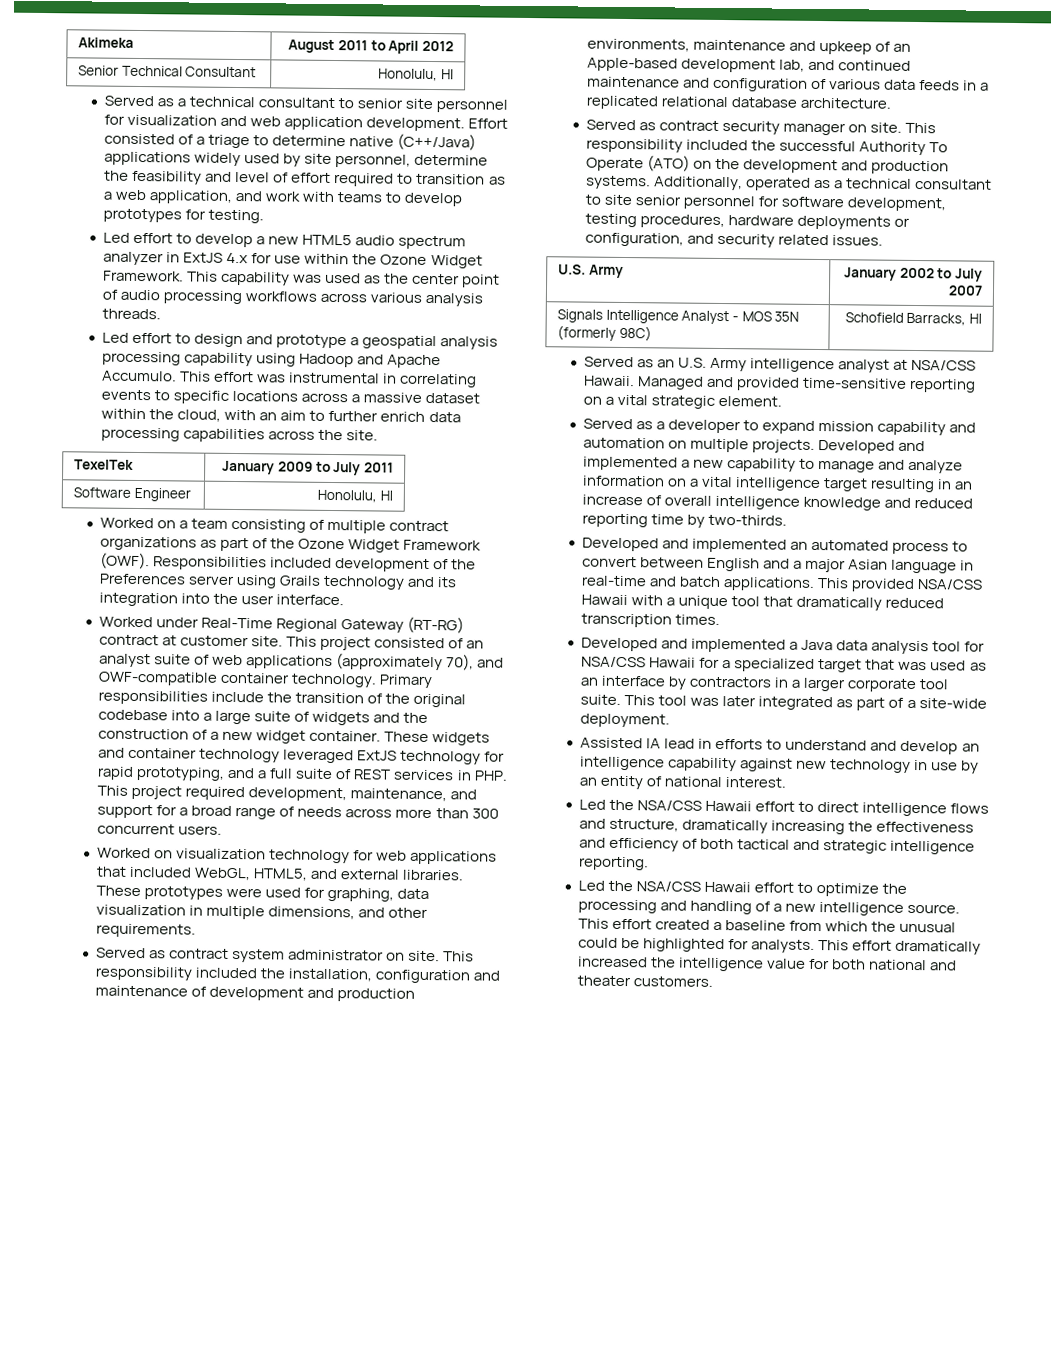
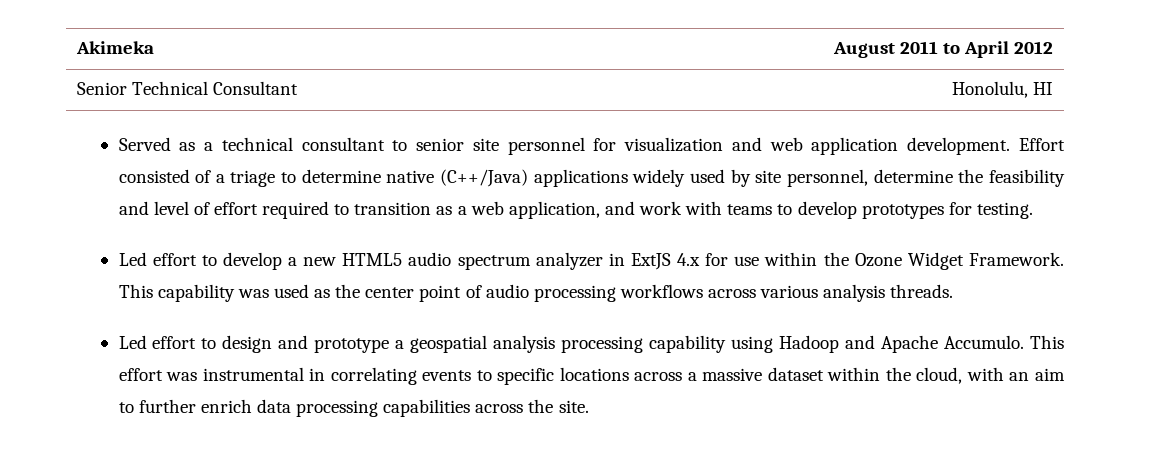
- TexelTek | January 2009 to July 2011
- Software Engineer | Honolulu, HI
- Worked on a team consisting of multiple contract organizations as part of the Ozone Widget Framework (OWF). Responsibilities included development of the Preferences server using Grails technology and its integration into the user interface.
- Worked under Real-Time Regional Gateway (RT-RG) contract at customer site. This project consisted of an analyst suite of web applications (approximately 70), and OWF-compatible container technology. Primary responsibilities include the transition of the original codebase into a large suite of widgets and the construction of a new widget container. These widgets and container technology leveraged ExtJS technology for rapid prototyping, and a full suite of REST services in PHP. This project required development, maintenance, and support for a broad range of needs across more than 300 concurrent users.
- Worked on visualization technology for web applications that included WebGL, HTML5, and external libraries. These prototypes were used for graphing, data visualization in multiple dimensions, and other requirements.
- Served as contract system administrator on site. This responsibility included the installation, configuration and maintenance of development and production environments, maintenance and upkeep of an Apple-based development lab, and continued maintenance and configuration of various data feeds in a replicated relational database architecture.
- Served as contract security manager on site. This responsibility included the successful Authority To Operate (ATO) on the development and production systems. Additionally, operated as a technical consultant to site senior personnel for software development, testing procedures, hardware deployments or configuration, and security related issues.
- U.S. Army | January 2002 to July 2007
- Signals Intelligence Analyst - MOS 35N (formerly 98C) | Schofield Barracks, HI
- Served as an U.S. Army intelligence analyst at NSA/CSS Hawaii. Managed and provided time-sensitive reporting on a vital strategic element.
- Served as a developer to expand mission capability and automation on multiple projects. Developed and implemented a new capability to manage and analyze information on a vital intelligence target resulting in an increase of overall intelligence knowledge and reduced reporting time by two-thirds.
- Developed and implemented an automated process to convert between English and a major Asian language in real-time and batch applications. This provided NSA/CSS Hawaii with a unique tool that dramatically reduced transcription times.
- Developed and implemented a Java data analysis tool for NSA/CSS Hawaii for a specialized target that was used as an interface by contractors in a larger corporate tool suite. This tool was later integrated as part of a site-wide deployment.
- Assisted IA lead in efforts to understand and develop an intelligence capability against new technology in use by an entity of national interest.
- Led the NSA/CSS Hawaii effort to direct intelligence flows and structure, dramatically increasing the effectiveness and efficiency of both tactical and strategic intelligence reporting.
- Led the NSA/CSS Hawaii effort to optimize the processing and handling of a new intelligence source. This effort created a baseline from which the unusual could be highlighted for analysts. This effort dramatically increased the intelligence value for both national and theater customers.

